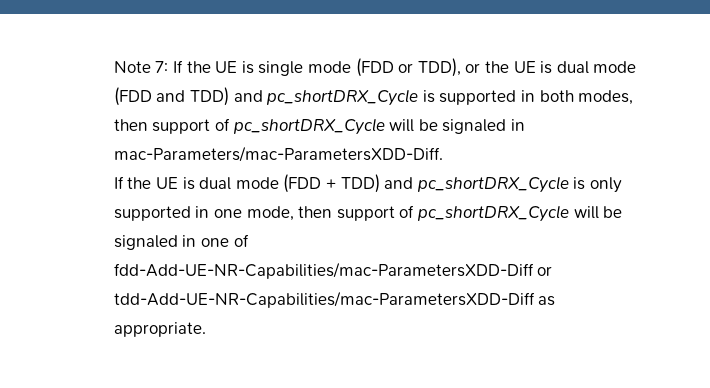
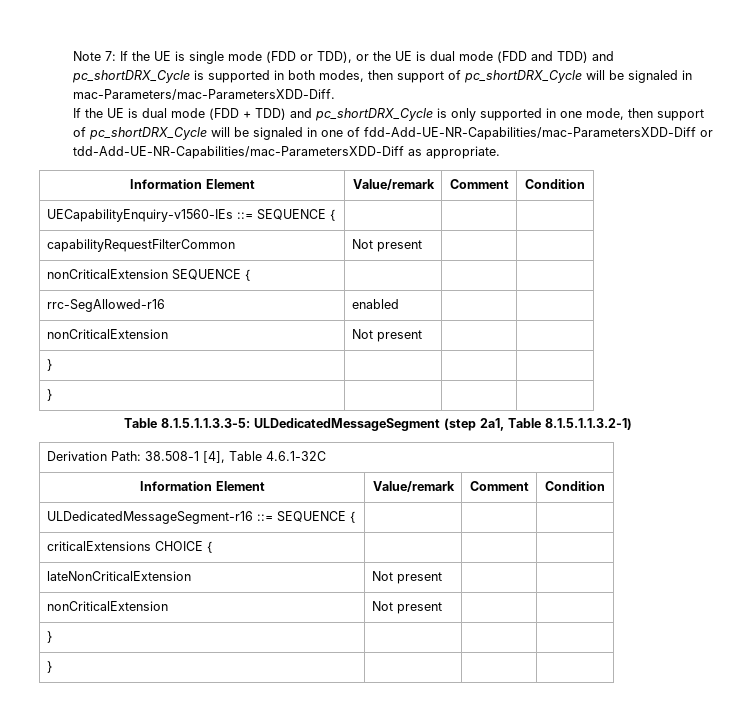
  If the UE is dual mode (FDD + TDD) and pc_shortDRX_Cycle is only supported in one mode, then support of pc_shortDRX_Cycle will be signaled in one of fdd-Add-UE-NR-Capabilities/mac-ParametersXDD-Diff or tdd-Add-UE-NR-Capabilities/mac-ParametersXDD-Diff as appropriate.
+ Information Element | Value/remark | Comment | Condition
+ UECapabilityEnquiry-v1560-IEs ::= SEQUENCE { | | |
+ capabilityRequestFilterCommon | Not present | |
+ nonCriticalExtension SEQUENCE { | | |
+ rrc-SegAllowed-r16 | enabled | |
+ nonCriticalExtension | Not present | |
+ } | | |
+ } | | |
+ Table 8.1.5.1.1.3.3-5: ULDedicatedMessageSegment (step 2a1, Table 8.1.5.1.1.3.2-1)
+ Derivation Path: 38.508-1 [4], Table 4.6.1-32C
+ Information Element | Value/remark | Comment | Condition
+ ULDedicatedMessageSegment-r16 ::= SEQUENCE { | | |
+ criticalExtensions CHOICE { | | |
+ lateNonCriticalExtension | Not present | |
+ nonCriticalExtension | Not present | |
+ } | | |
+ } | | |

